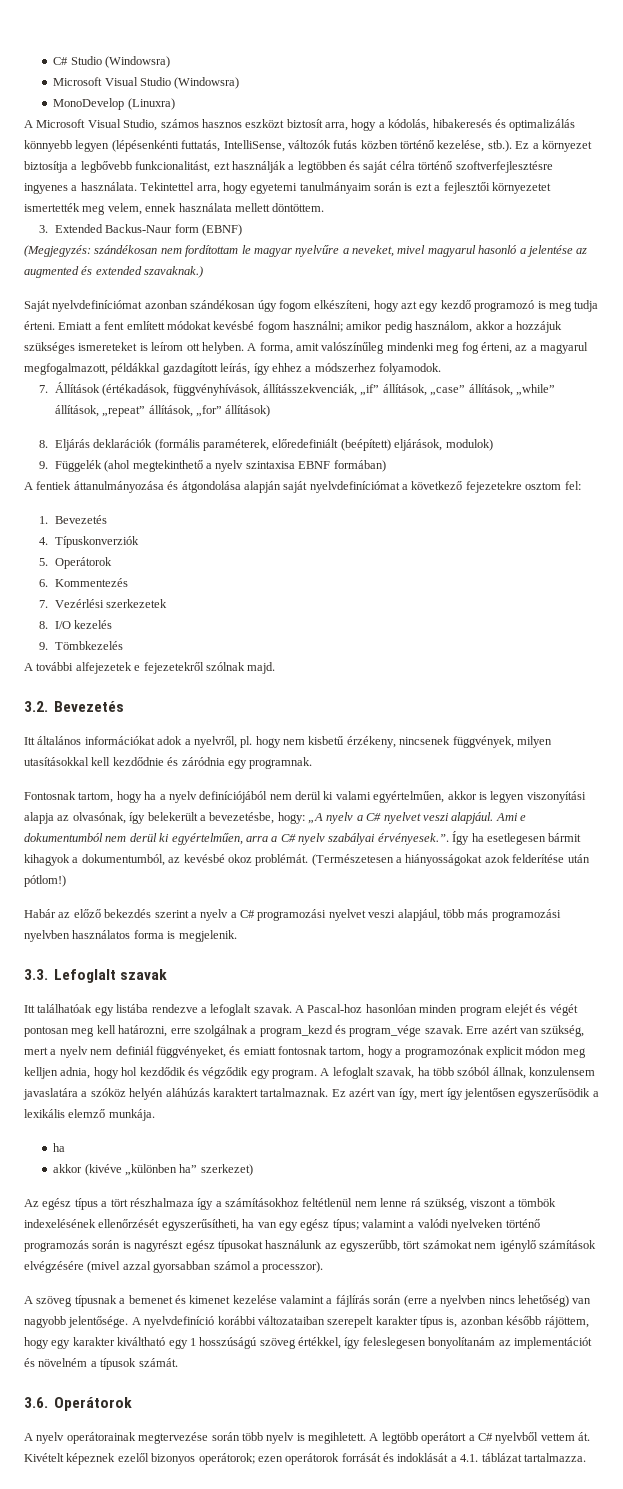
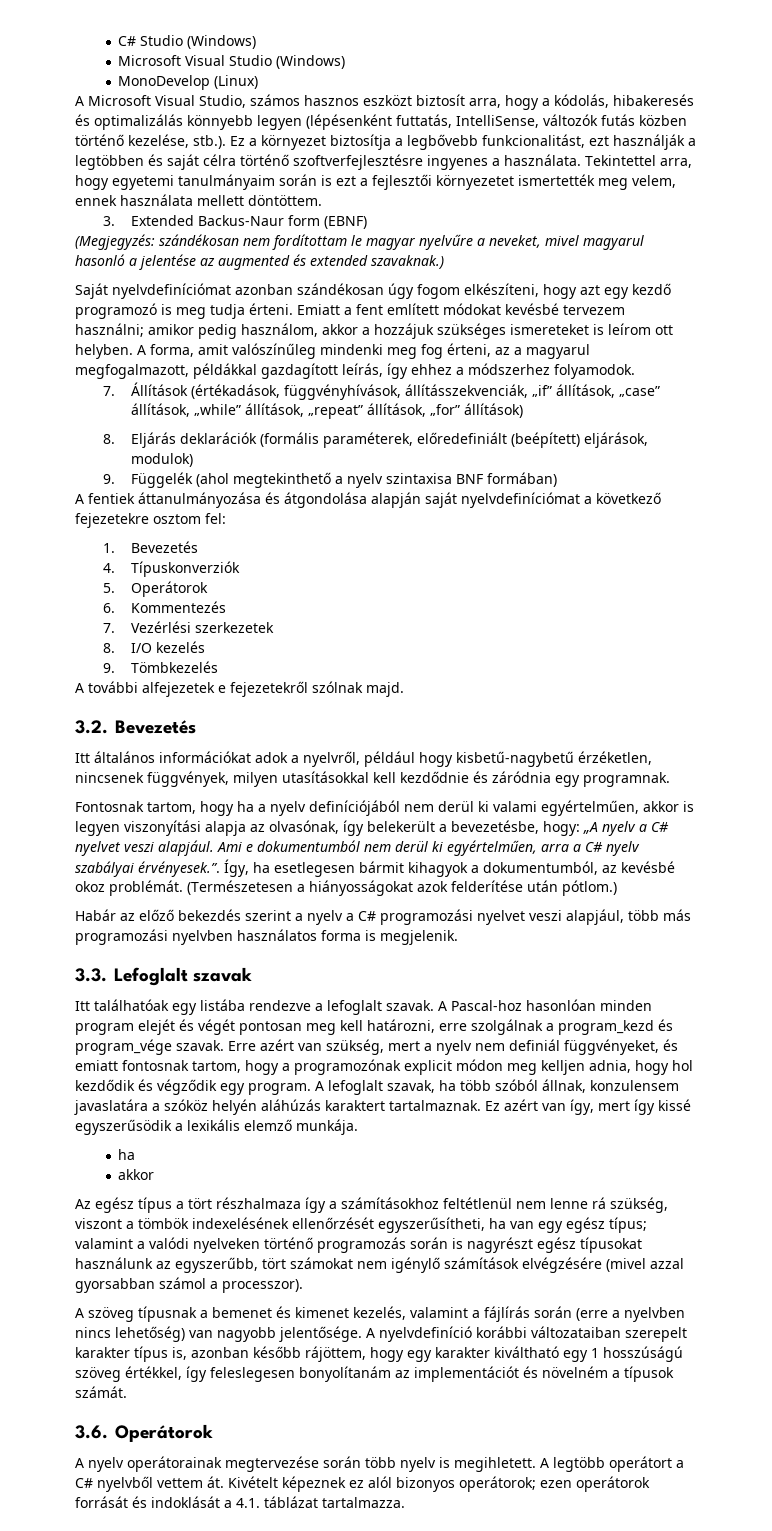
- C# Studio (Windowsra)
+ C# Studio (Windows)
- Microsoft Visual Studio (Windowsra)
+ Microsoft Visual Studio (Windows)
- MonoDevelop (Linuxra)
+ MonoDevelop (Linux)
- A Microsoft Visual Studio, számos hasznos eszközt biztosít arra, hogy a kódolás, hibakeresés és optimalizálás könnyebb legyen (lépésenkénti futtatás, IntelliSense, változók futás közben történő kezelése, stb.). Ez a környezet biztosítja a legbővebb funkcionalitást, ezt használják a legtöbben és saját célra történő szoftverfejlesztésre ingyenes a használata.
+ A Microsoft Visual Studio, számos hasznos eszközt biztosít arra, hogy a kódolás, hibakeresés és optimalizálás könnyebb legyen (lépésenként futtatás, IntelliSense, változók futás közben történő kezelése, stb.). Ez a környezet biztosítja a legbővebb funkcionalitást, ezt használják a legtöbben és saját célra történő szoftverfejlesztésre ingyenes a használata.
- Emiatt a fent említett módokat kevésbé fogom használni; amikor pedig használom, akkor a hozzájuk szükséges ismereteket is leírom ott helyben.
+ Emiatt a fent említett módokat kevésbé tervezem használni; amikor pedig használom, akkor a hozzájuk szükséges ismereteket is leírom ott helyben.
- 9. Függelék (ahol megtekinthető a nyelv szintaxisa EBNF formában)
+ 9. Függelék (ahol megtekinthető a nyelv szintaxisa BNF formában)
- Itt általános információkat adok a nyelvről, pl. hogy nem kisbetű érzékeny, nincsenek függvények, milyen utasításokkal kell kezdődnie és záródnia egy programnak.
+ Itt általános információkat adok a nyelvről, például hogy kisbetű-nagybetű érzéketlen, nincsenek függvények, milyen utasításokkal kell kezdődnie és záródnia egy programnak.
- Ami e dokumentumból nem derül ki egyértelműen, arra a C# nyelv szabályai érvényesek.”. Így ha esetlegesen bármit kihagyok a dokumentumból, az kevésbé okoz problémát.
+ Ami e dokumentumból nem derül ki egyértelműen, arra a C# nyelv szabályai érvényesek.”. Így, ha esetlegesen bármit kihagyok a dokumentumból, az kevésbé okoz problémát.
- (Természetesen a hiányosságokat azok felderítése után pótlom!)
+ (Természetesen a hiányosságokat azok felderítése után pótlom.)
- Ez azért van így, mert így jelentősen egyszerűsödik a lexikális elemző munkája.
+ Ez azért van így, mert így kissé egyszerűsödik a lexikális elemző munkája.
  ha
- akkor (kivéve „különben ha” szerkezet)
+ akkor
- A szöveg típusnak a bemenet és kimenet kezelése valamint a fájlírás során (erre a nyelvben nincs lehetőség) van nagyobb jelentősége.
+ A szöveg típusnak a bemenet és kimenet kezelés, valamint a fájlírás során (erre a nyelvben nincs lehetőség) van nagyobb jelentősége.
- Kivételt képeznek ezelől bizonyos operátorok; ezen operátorok forrását és indoklását a 4.1. táblázat tartalmazza.
+ Kivételt képeznek ez alól bizonyos operátorok; ezen operátorok forrását és indoklását a 4.1. táblázat tartalmazza.

